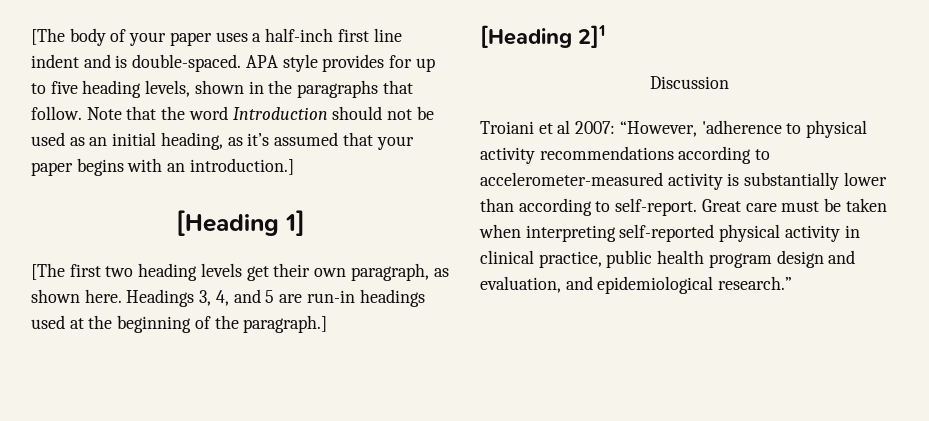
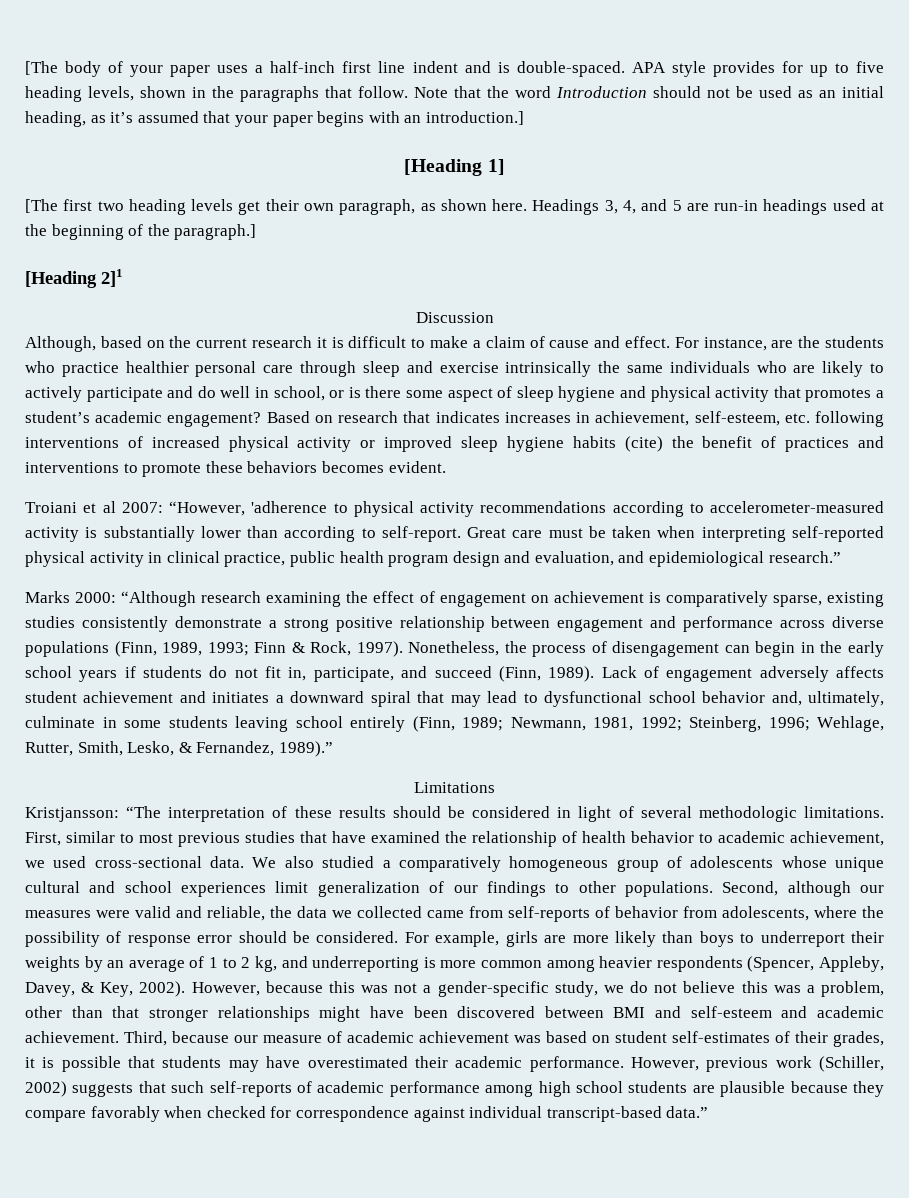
+ Although, based on the current research it is difficult to make a claim of cause and effect. For instance, are the students who practice healthier personal care through sleep and exercise intrinsically the same individuals who are likely to actively participate and do well in school, or is there some aspect of sleep hygiene and physical activity that promotes a student’s academic engagement? Based on research that indicates increases in achievement, self-esteem, etc. following interventions of increased physical activity or improved sleep hygiene habits (cite) the benefit of practices and interventions to promote these behaviors becomes evident.
+ Marks 2000: “Although research examining the effect of engagement on achievement is comparatively sparse, existing studies consistently demonstrate a strong positive relationship between engagement and performance across diverse populations (Finn, 1989, 1993; Finn & Rock, 1997). Nonetheless, the process of disengagement can begin in the early school years if students do not fit in, participate, and succeed (Finn, 1989). Lack of engagement adversely affects student achievement and initiates a downward spiral that may lead to dysfunctional school behavior and, ultimately, culminate in some students leaving school entirely (Finn, 1989; Newmann, 1981, 1992; Steinberg, 1996; Wehlage, Rutter, Smith, Lesko, & Fernandez, 1989).”
+ Limitations
+ Kristjansson: “The interpretation of these results should be considered in light of several methodologic limitations. First, similar to most previous studies that have examined the relationship of health behavior to academic achievement, we used cross-sectional data. We also studied a comparatively homogeneous group of adolescents whose unique cultural and school experiences limit generalization of our findings to other populations. Second, although our measures were valid and reliable, the data we collected came from self-reports of behavior from adolescents, where the possibility of response error should be considered. For example, girls are more likely than boys to underreport their weights by an average of 1 to 2 kg, and underreporting is more common among heavier respondents (Spencer, Appleby, Davey, & Key, 2002). However, because this was not a gender-specific study, we do not believe this was a problem, other than that stronger relationships might have been discovered between BMI and self-esteem and academic achievement. Third, because our measure of academic achievement was based on student self-estimates of their grades, it is possible that students may have overestimated their academic performance. However, previous work (Schiller, 2002) suggests that such self-reports of academic performance among high school students are plausible because they compare favorably when checked for correspondence against individual transcript-based data.”

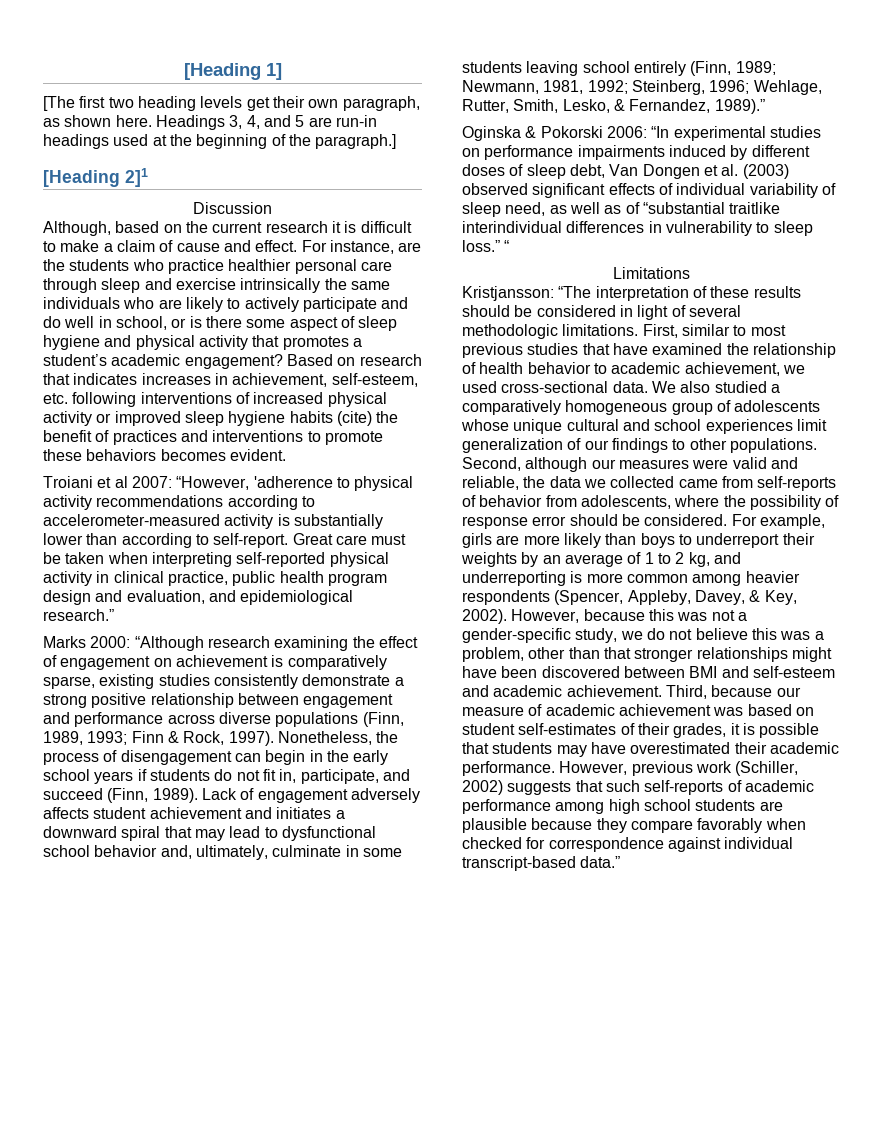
- [The body of your paper uses a half-inch first line indent and is double-spaced. APA style provides for up to five heading levels, shown in the paragraphs that follow. Note that the word Introduction should not be used as an initial heading, as it’s assumed that your paper begins with an introduction.]
+ Oginska & Pokorski 2006: “In experimental studies on performance impairments induced by different doses of sleep debt, Van Dongen et al. (2003) observed significant effects of individual variability of sleep need, as well as of “substantial traitlike interindividual differences in vulnerability to sleep loss.” “

